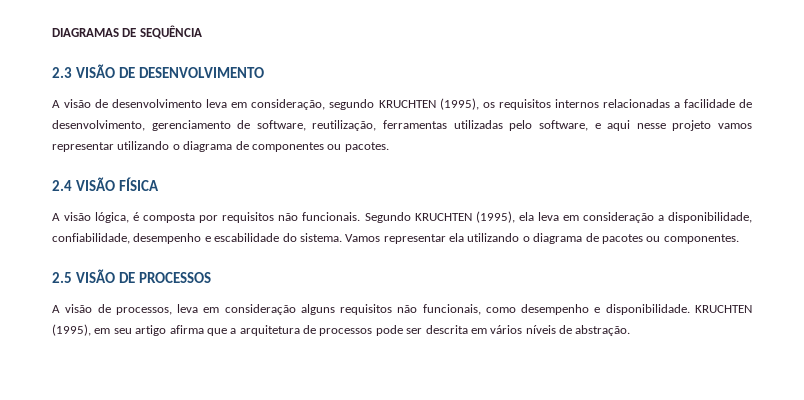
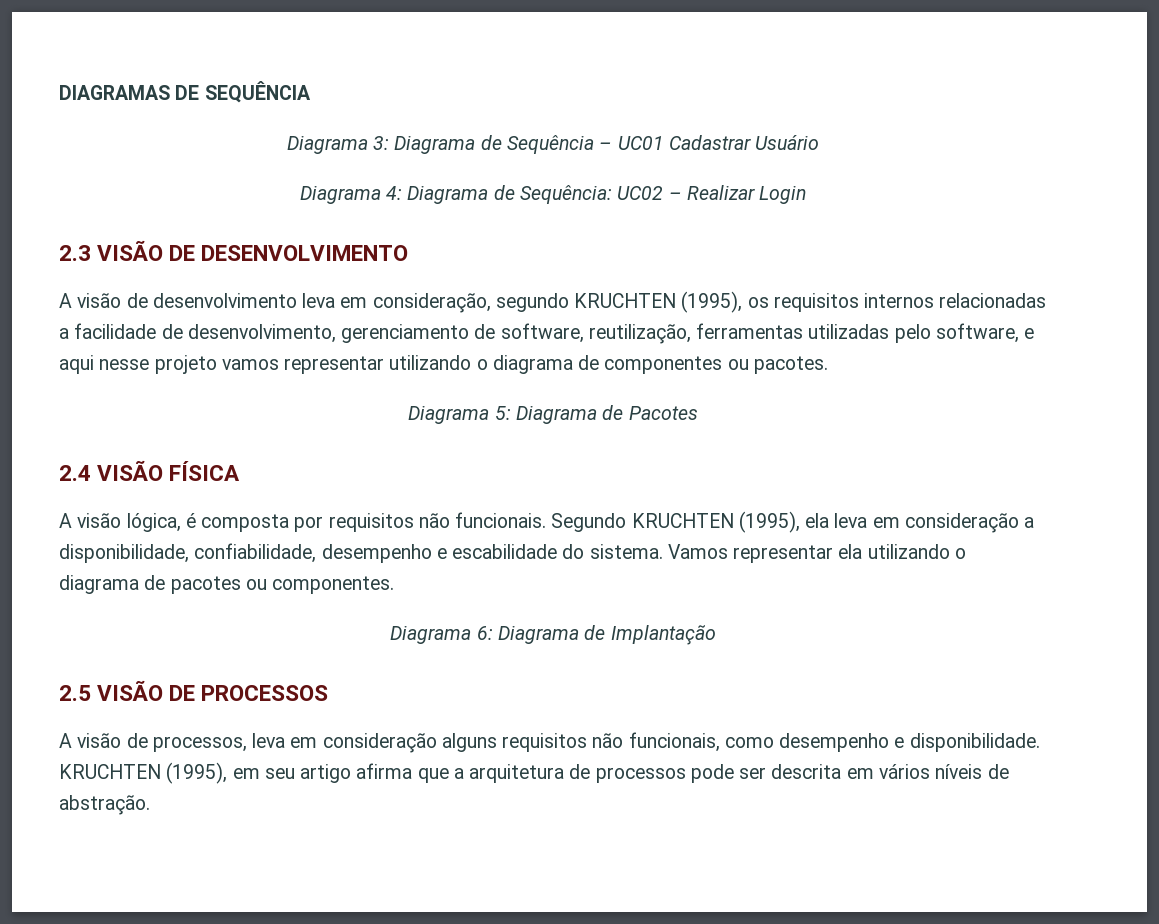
+ Diagrama 3: Diagrama de Sequência – UC01 Cadastrar Usuário
+ Diagrama 4: Diagrama de Sequência: UC02 – Realizar Login
+ Diagrama 5: Diagrama de Pacotes
+ Diagrama 6: Diagrama de Implantação

